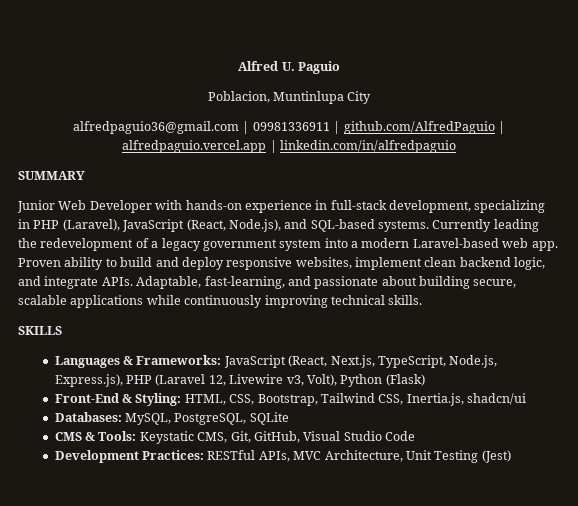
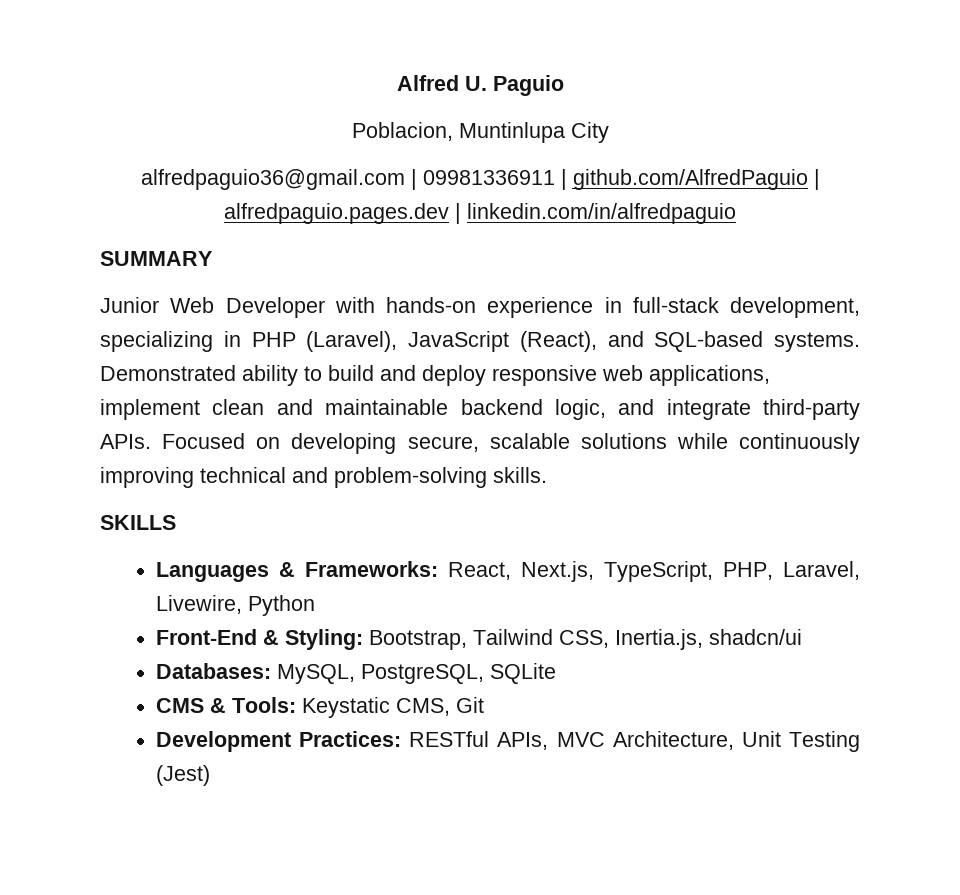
- alfredpaguio36@gmail.com | 09981336911 | github.com/AlfredPaguio | alfredpaguio.vercel.app | linkedin.com/in/alfredpaguio
+ alfredpaguio36@gmail.com | 09981336911 | github.com/AlfredPaguio | alfredpaguio.pages.dev | linkedin.com/in/alfredpaguio
- Junior Web Developer with hands-on experience in full-stack development, specializing in PHP (Laravel), JavaScript (React, Node.js), and SQL-based systems.
+ Junior Web Developer with hands-on experience in full-stack development, specializing in PHP (Laravel), JavaScript (React), and SQL-based systems.
- Currently leading the redevelopment of a legacy government system into a modern Laravel-based web app. Proven ability to build and deploy responsive websites, implement clean backend logic, and integrate APIs. Adaptable, fast-learning, and passionate about building secure, scalable applications while continuously improving technical skills.
+ Demonstrated ability to build and deploy responsive web applications, implement clean and maintainable backend logic, and integrate third-party APIs. Focused on developing secure, scalable solutions while continuously improving technical and problem-solving skills.
- Languages & Frameworks: JavaScript (React, Next.js, TypeScript, Node.js, Express.js), PHP (Laravel 12, Livewire v3, Volt), Python (Flask)
+ Languages & Frameworks: React, Next.js, TypeScript, PHP, Laravel, Livewire, Python
- Front-End & Styling: HTML, CSS, Bootstrap, Tailwind CSS, Inertia.js, shadcn/ui
+ Front-End & Styling: Bootstrap, Tailwind CSS, Inertia.js, shadcn/ui
- CMS & Tools: Keystatic CMS, Git, GitHub, Visual Studio Code
+ CMS & Tools: Keystatic CMS, Git

